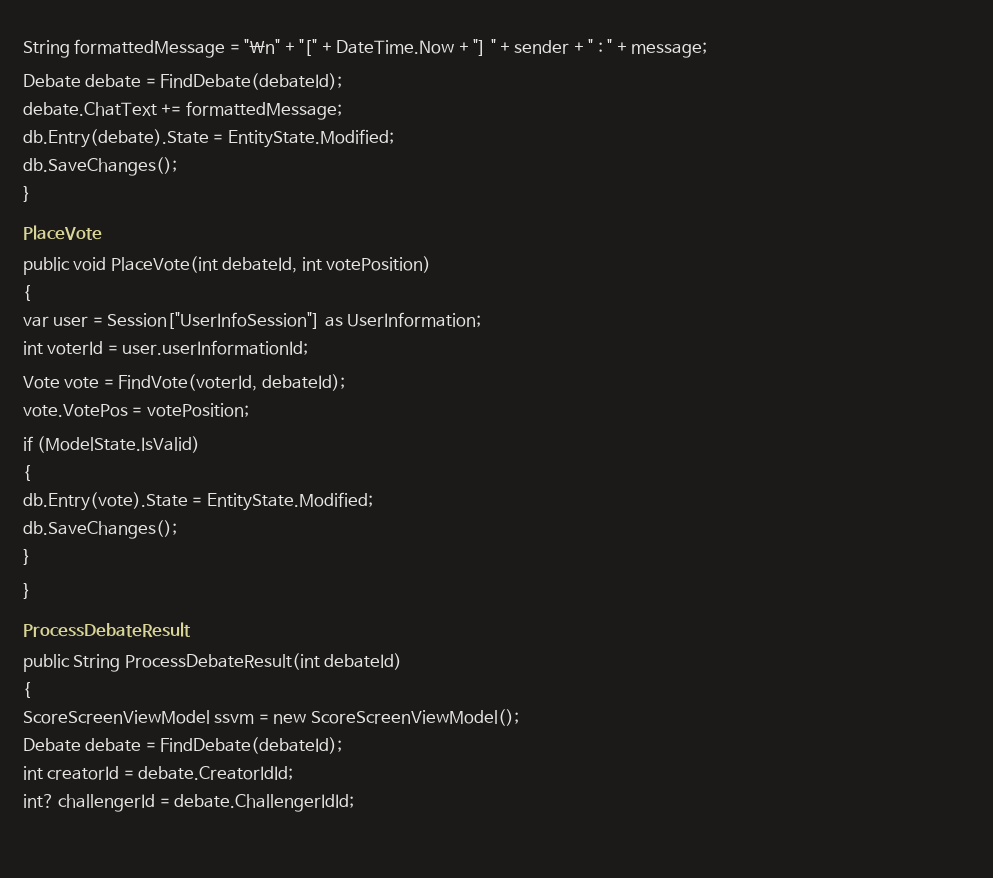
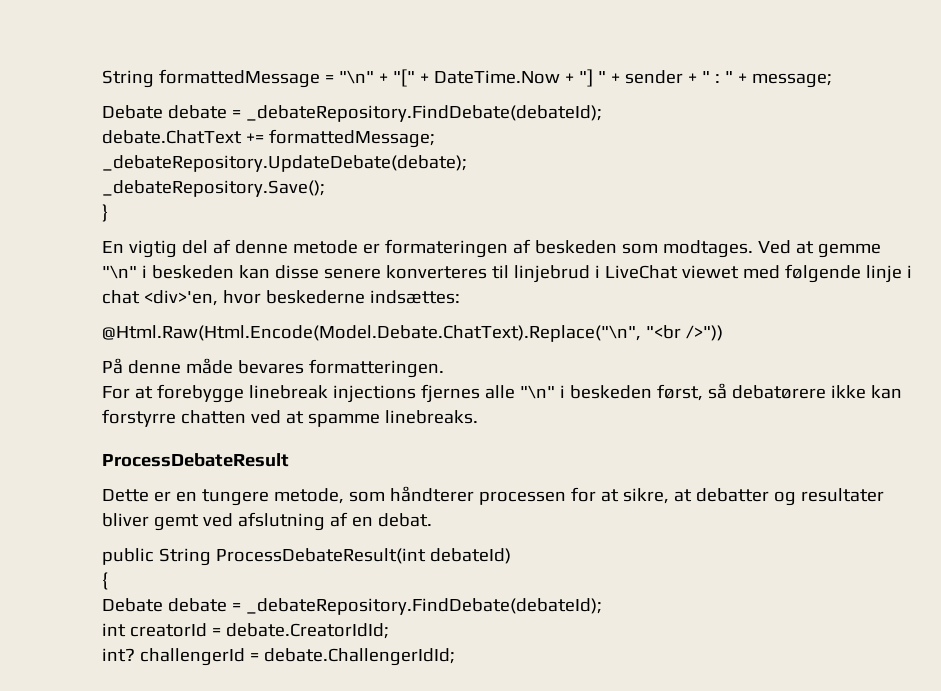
  String formattedMessage = "\n" + "[" + DateTime.Now + "] " + sender + " : " + message;
- Debate debate = FindDebate(debateId);
+ Debate debate = _debateRepository.FindDebate(debateId);
- db.Entry(debate).State = EntityState.Modified;
- db.SaveChanges();
+ _debateRepository.UpdateDebate(debate);
+ _debateRepository.Save();
  }
- PlaceVote
- public void PlaceVote(int debateId, int votePosition)
- {
- var user = Session["UserInfoSession"] as UserInformation;
- int voterId = user.userInformationId;
- Vote vote = FindVote(voterId, debateId);
- vote.VotePos = votePosition;
- if (ModelState.IsValid)
- {
- db.Entry(vote).State = EntityState.Modified;
- db.SaveChanges();
- }
- }
+ En vigtig del af denne metode er formateringen af beskeden som modtages. Ved at gemme "\n" i beskeden kan disse senere konverteres til linjebrud i LiveChat viewet med følgende linje i chat <div>'en, hvor beskederne indsættes:
+ @Html.Raw(Html.Encode(Model.Debate.ChatText).Replace("\n", "<br />"))
+ På denne måde bevares formatteringen.
+ For at forebygge linebreak injections fjernes alle "\n" i beskeden først, så debatørere ikke kan forstyrre chatten ved at spamme linebreaks.
  ProcessDebateResult
+ Dette er en tungere metode, som håndterer processen for at sikre, at debatter og resultater bliver gemt ved afslutning af en debat.
  public String ProcessDebateResult(int debateId)
  {
- ScoreScreenViewModel ssvm = new ScoreScreenViewModel();
- Debate debate = FindDebate(debateId);
+ Debate debate = _debateRepository.FindDebate(debateId);

